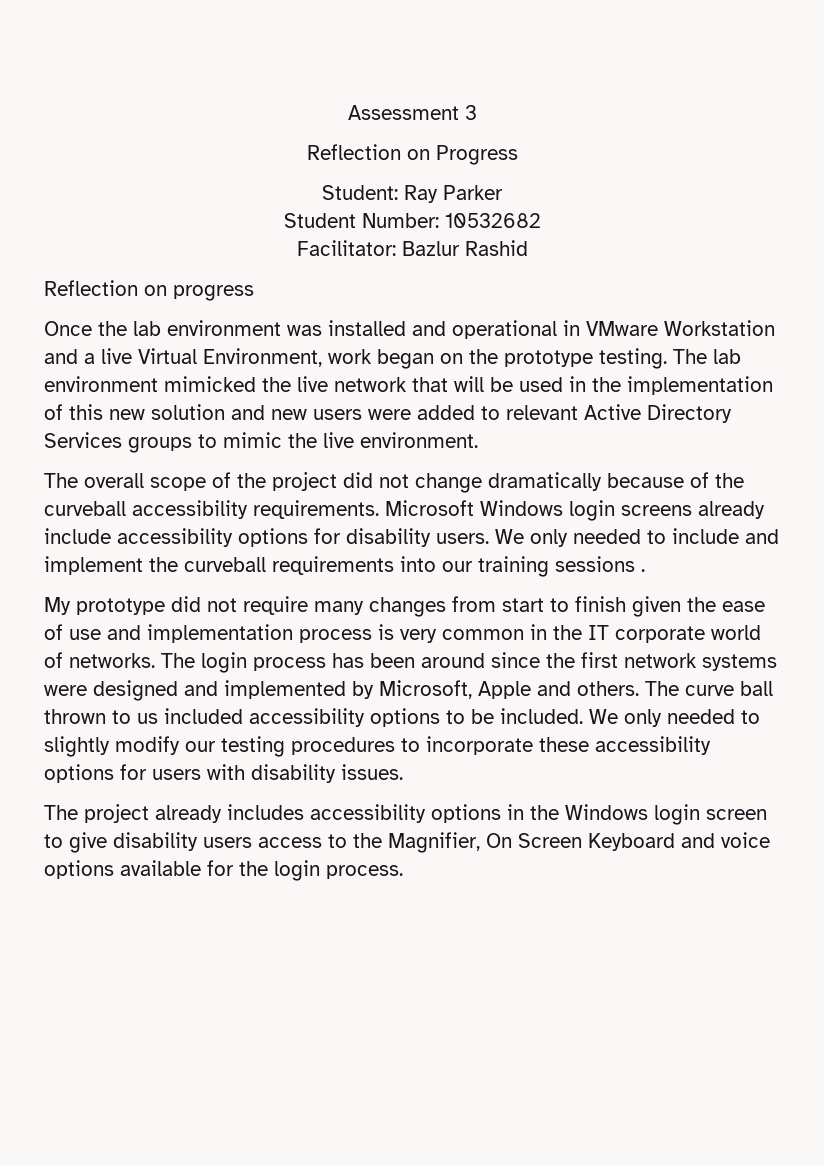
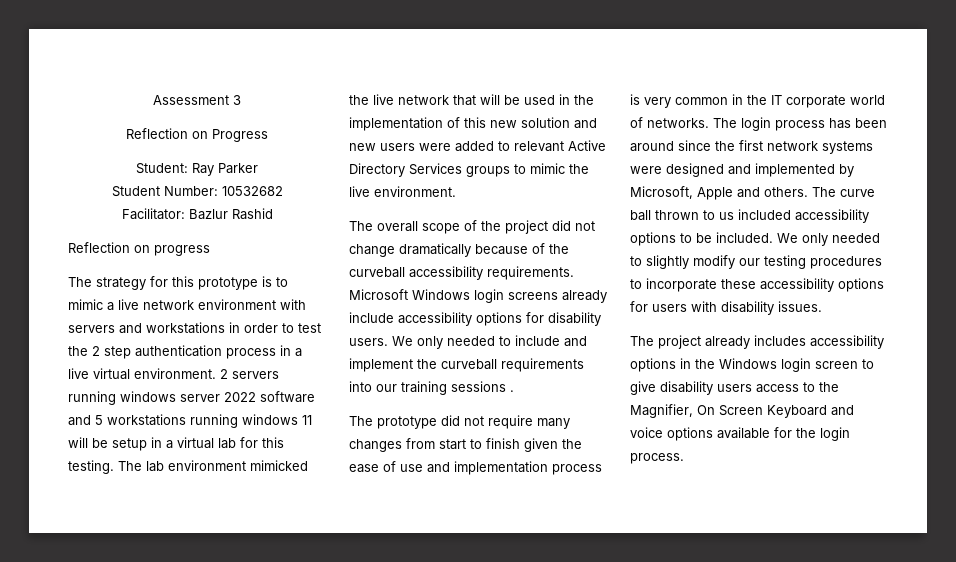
- Once the lab environment was installed and operational in VMware Workstation and a live Virtual Environment, work began on the prototype testing.
+ The strategy for this prototype is to mimic a live network environment with servers and workstations in order to test the 2 step authentication process in a live virtual environment. 2 servers running windows server 2022 software and 5 workstations running windows 11 will be setup in a virtual lab for this testing.
- My prototype did not require many changes from start to finish given the ease of use and implementation process is very common in the IT corporate world of networks.
+ The prototype did not require many changes from start to finish given the ease of use and implementation process is very common in the IT corporate world of networks.

